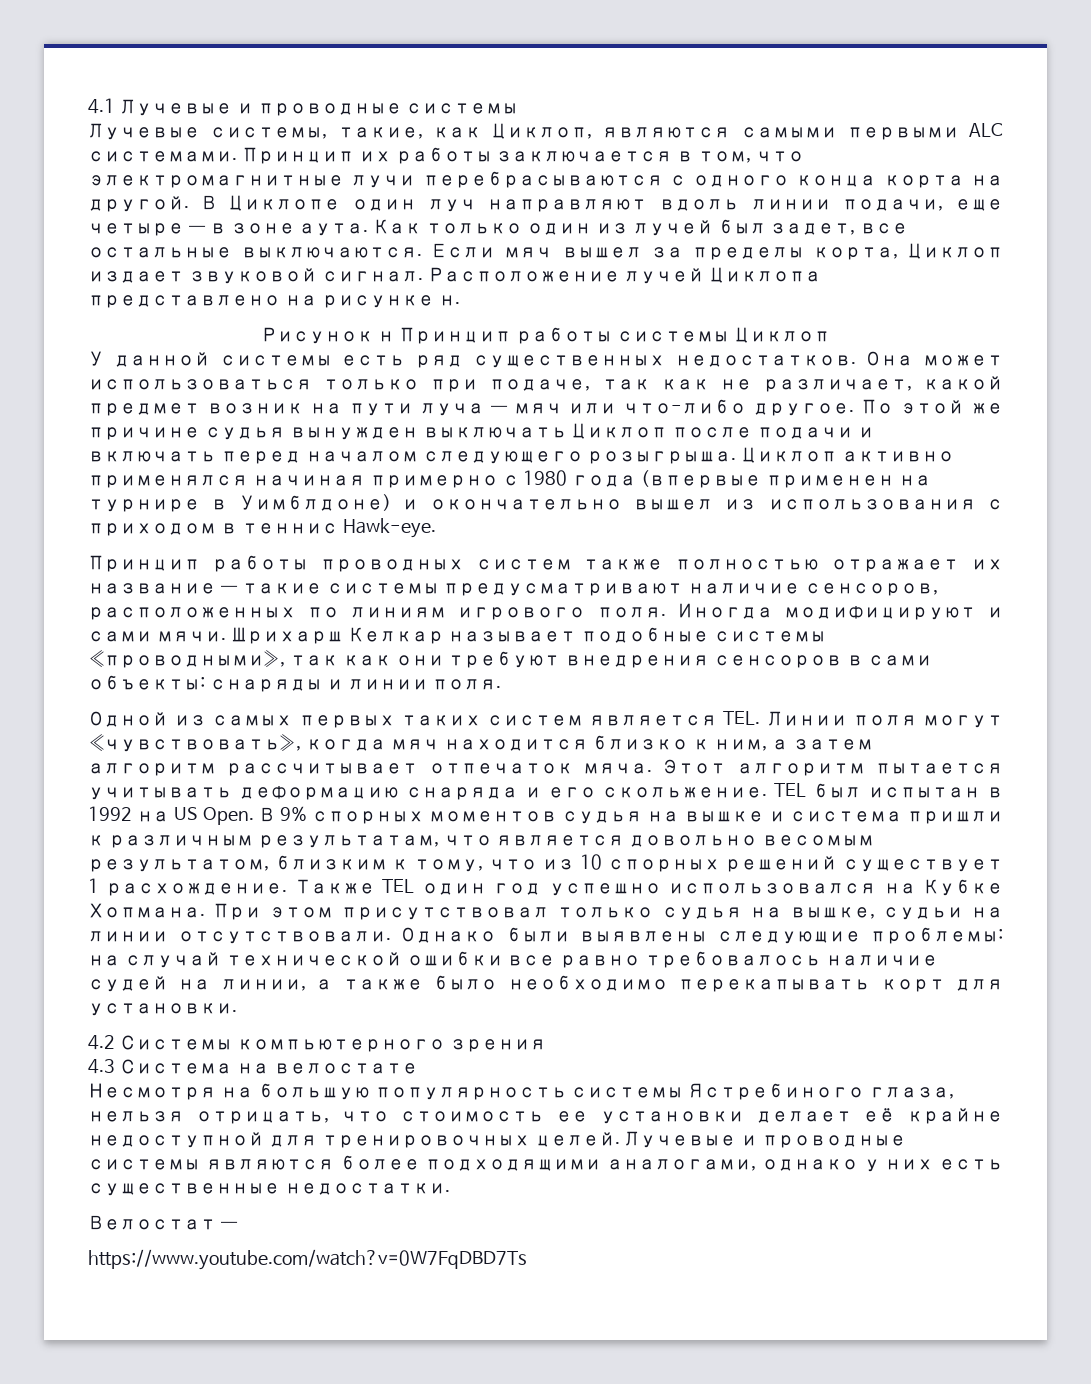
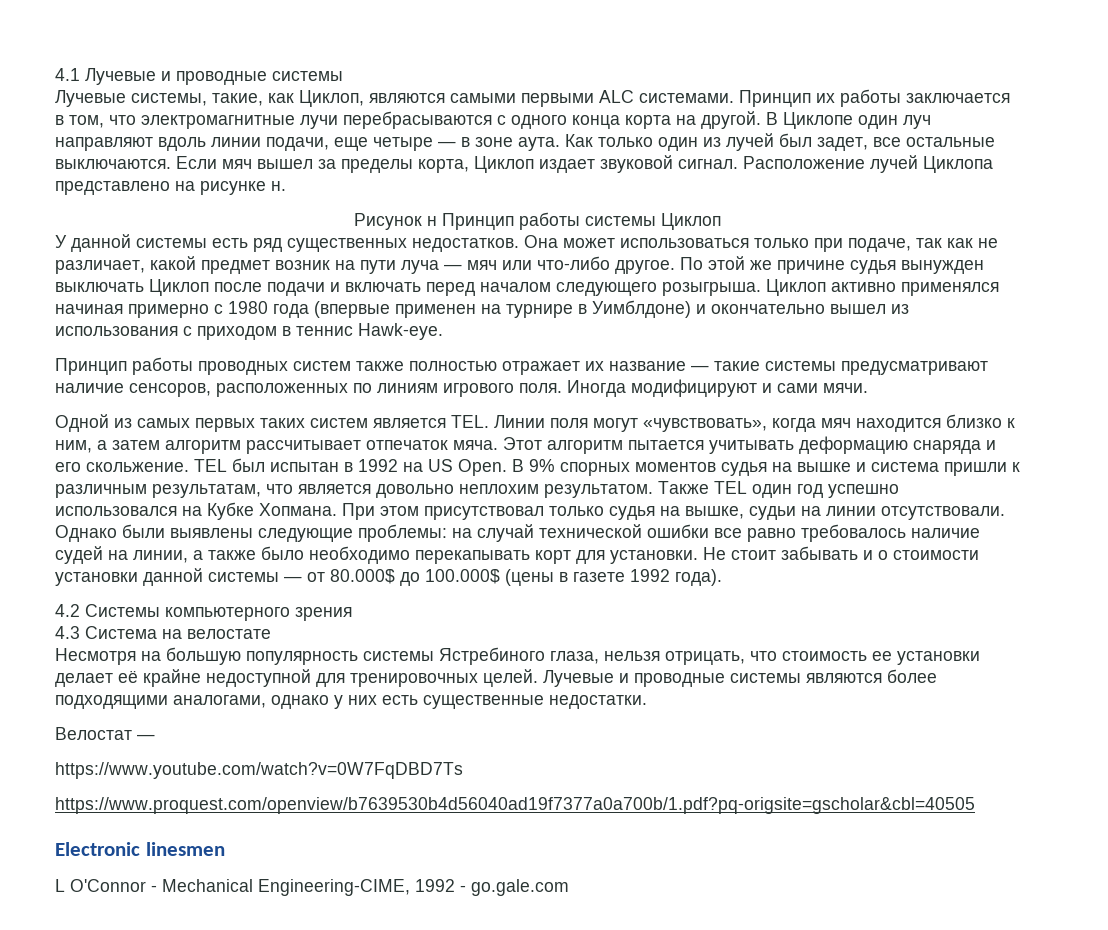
- Шрихарш Келкар называет подобные системы «проводными», так как они требуют внедрения сенсоров в сами объекты: снаряды и линии поля.
- В 9% спорных моментов судья на вышке и система пришли к различным результатам, что является довольно весомым результатом, близким к тому, что из 10 спорных решений существует 1 расхождение.
+ В 9% спорных моментов судья на вышке и система пришли к различным результатам, что является довольно неплохим результатом.
+ Не стоит забывать и о стоимости установки данной системы — от 80.000$ до 100.000$ (цены в газете 1992 года).
+ https://www.proquest.com/openview/b7639530b4d56040ad19f7377a0a700b/1.pdf?pq-origsite=gscholar&cbl=40505
+ Electronic linesmen
+ L O'Connor - Mechanical Engineering-CIME, 1992 - go.gale.com

